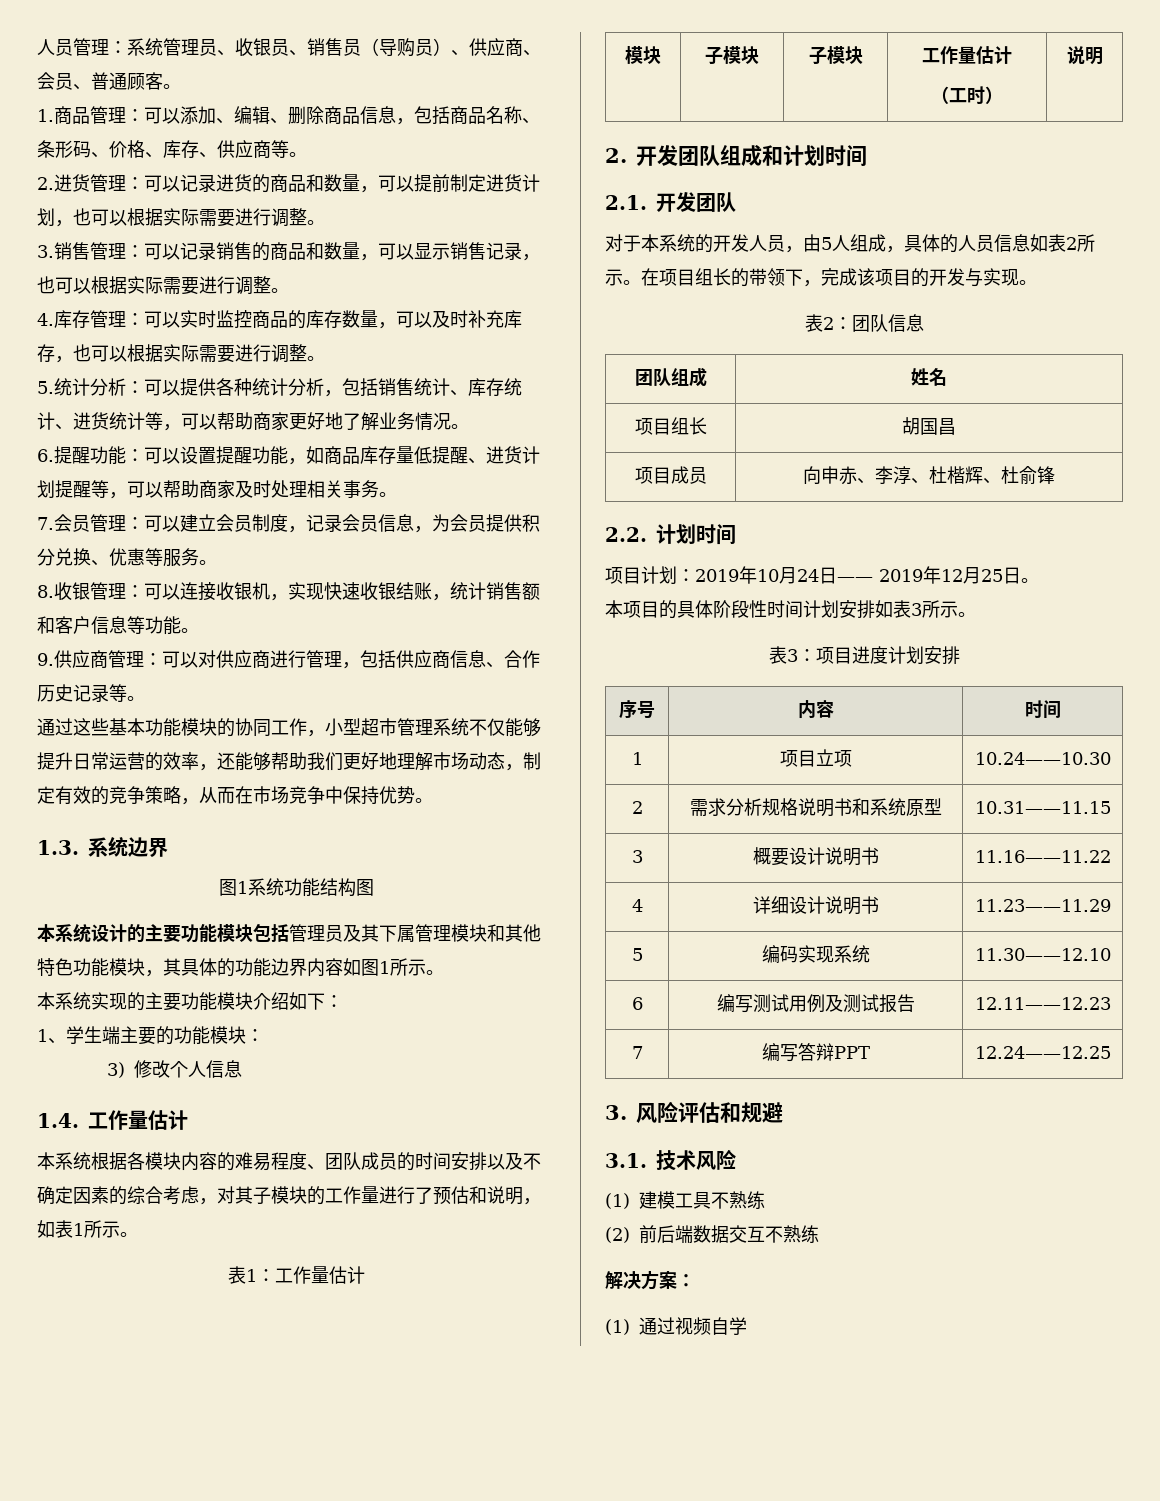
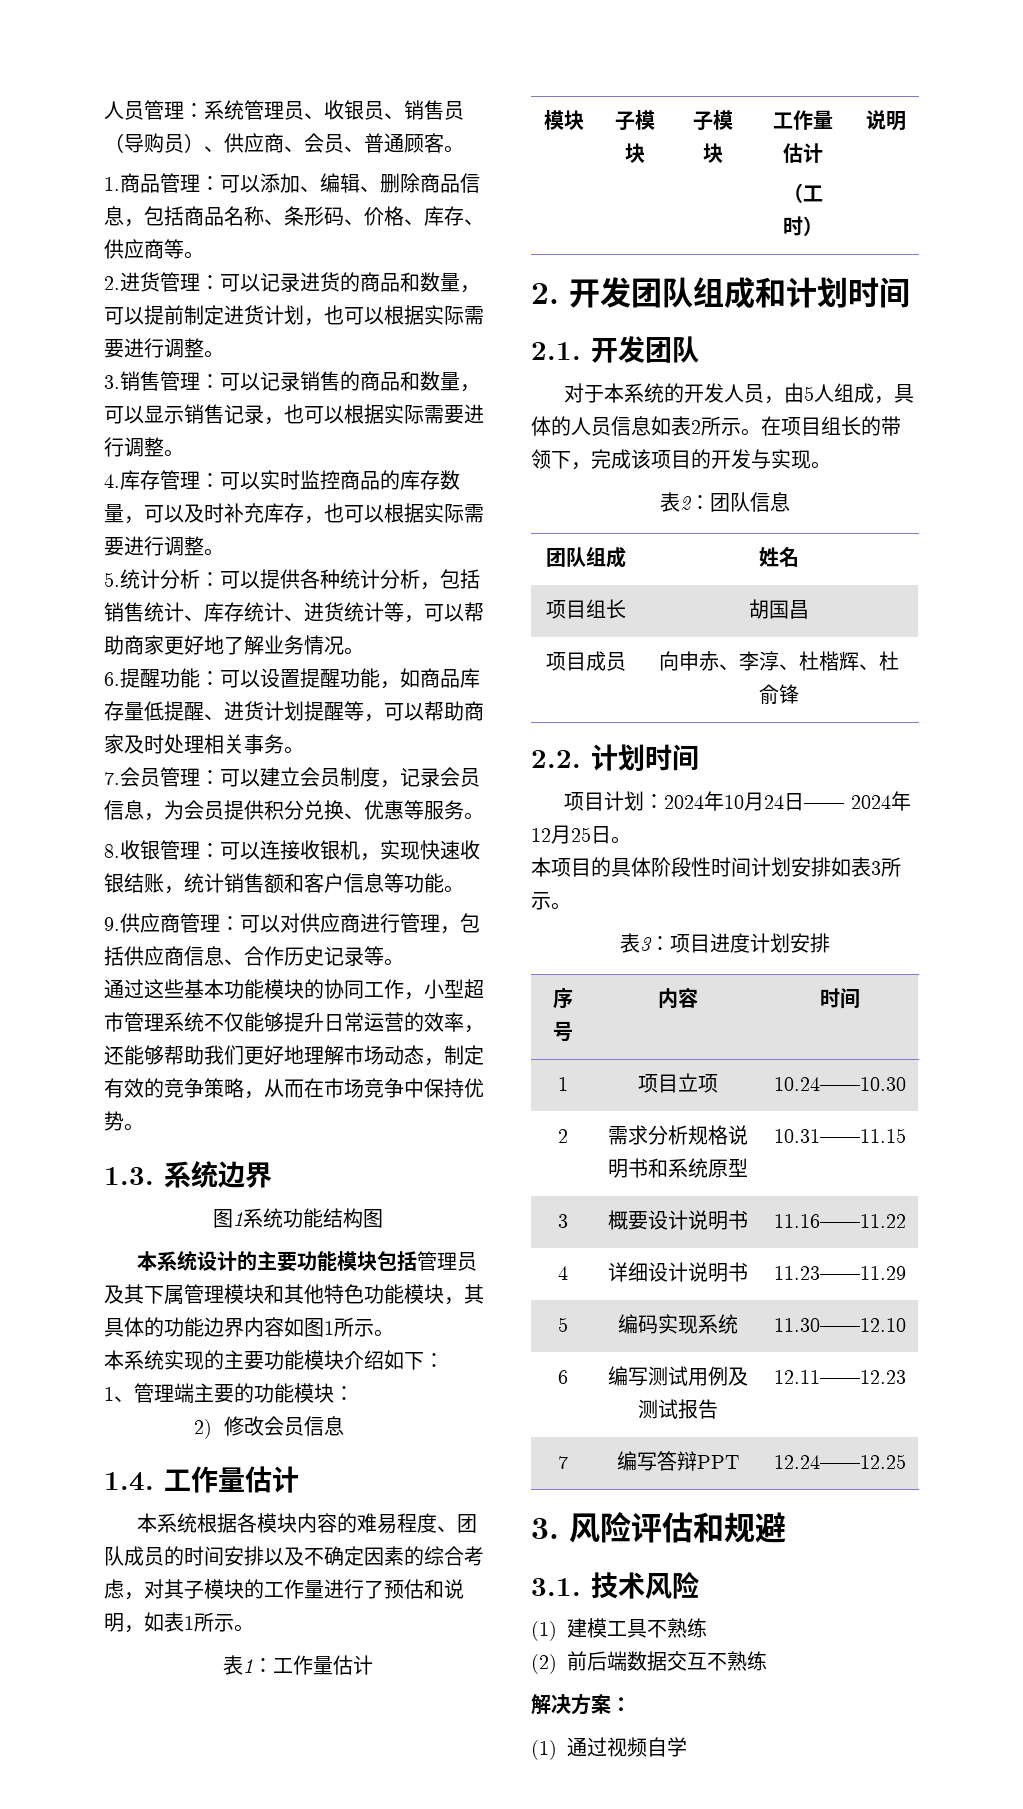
- 1、学生端主要的功能模块：
+ 1、管理端主要的功能模块：
- 3)修改个人信息
+ 2)修改会员信息
- 项目计划：2019年10月24日—— 2019年12月25日。
+ 项目计划：2024年10月24日—— 2024年12月25日。

